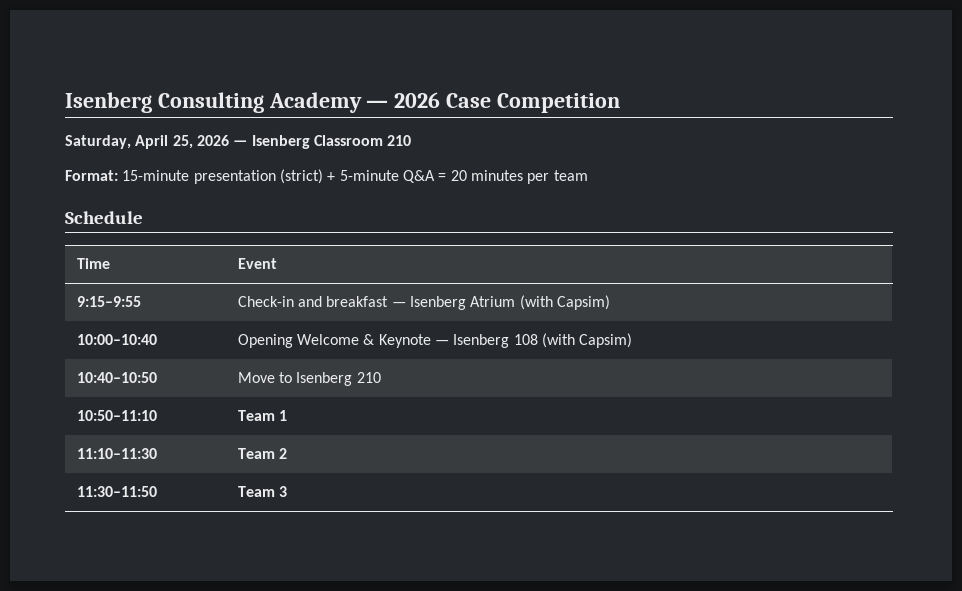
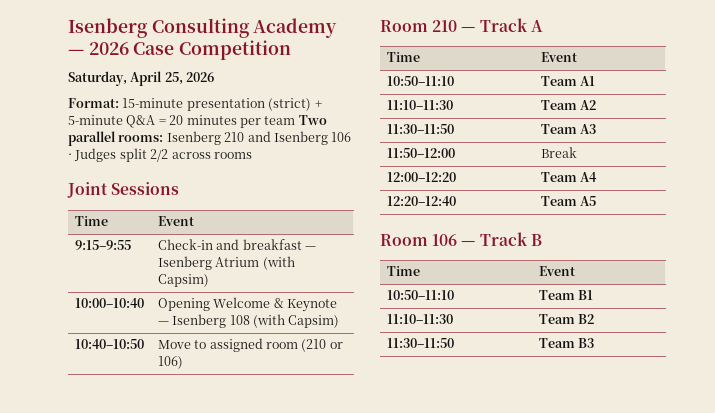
- Saturday, April 25, 2026 — Isenberg Classroom 210
+ Saturday, April 25, 2026
- Format: 15-minute presentation (strict) + 5-minute Q&A = 20 minutes per team
- Schedule
+ Format: 15-minute presentation (strict) + 5-minute Q&A = 20 minutes per team Two parallel rooms: Isenberg 210 and Isenberg 106 · Judges split 2/2 across rooms
+ Joint Sessions
- 10:40–10:50 | Move to Isenberg 210
- 10:50–11:10 | Team 1
- 11:10–11:30 | Team 2
- 11:30–11:50 | Team 3
+ 10:40–10:50 | Move to assigned room (210 or 106)
+ Room 210 — Track A
+ Time | Event
+ 10:50–11:10 | Team A1
+ 11:10–11:30 | Team A2
+ 11:30–11:50 | Team A3
+ 11:50–12:00 | Break
+ 12:00–12:20 | Team A4
+ 12:20–12:40 | Team A5
+ Room 106 — Track B
+ Time | Event
+ 10:50–11:10 | Team B1
+ 11:10–11:30 | Team B2
+ 11:30–11:50 | Team B3

